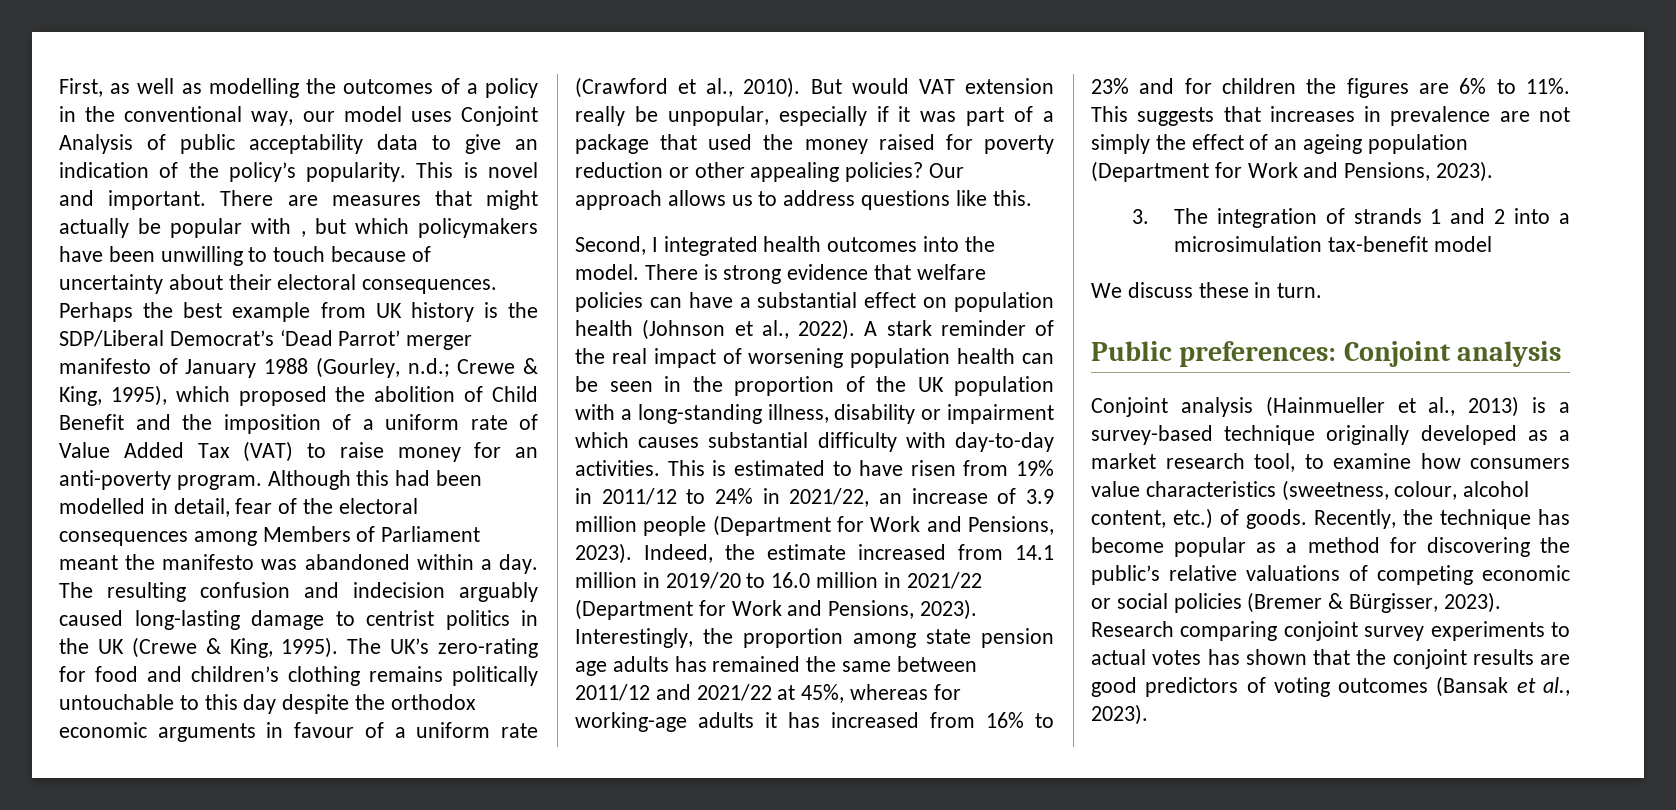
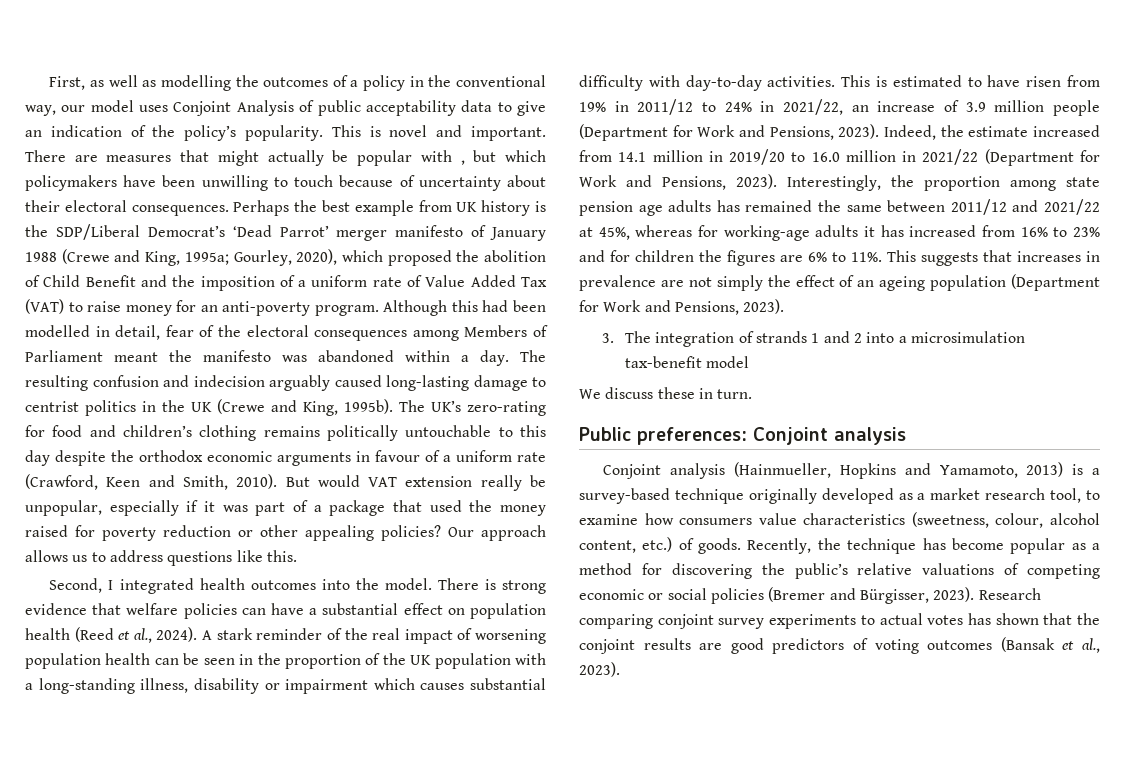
- Perhaps the best example from UK history is the SDP/Liberal Democrat’s ‘Dead Parrot’ merger manifesto of January 1988 (Gourley, n.d.; Crewe & King, 1995), which proposed the abolition of Child Benefit and the imposition of a uniform rate of Value Added Tax (VAT) to raise money for an anti-poverty program.
+ Perhaps the best example from UK history is the SDP/Liberal Democrat’s ‘Dead Parrot’ merger manifesto of January 1988 (Crewe and King, 1995a; Gourley, 2020), which proposed the abolition of Child Benefit and the imposition of a uniform rate of Value Added Tax (VAT) to raise money for an anti-poverty program.
- The resulting confusion and indecision arguably caused long-lasting damage to centrist politics in the UK (Crewe & King, 1995).
+ The resulting confusion and indecision arguably caused long-lasting damage to centrist politics in the UK (Crewe and King, 1995b).
- The UK’s zero-rating for food and children’s clothing remains politically untouchable to this day despite the orthodox economic arguments in favour of a uniform rate (Crawford et al., 2010).
+ The UK’s zero-rating for food and children’s clothing remains politically untouchable to this day despite the orthodox economic arguments in favour of a uniform rate (Crawford, Keen and Smith, 2010).
- There is strong evidence that welfare policies can have a substantial effect on population health (Johnson et al., 2022).
+ There is strong evidence that welfare policies can have a substantial effect on population health (Reed et al., 2024).
- Conjoint analysis (Hainmueller et al., 2013) is a survey-based technique originally developed as a market research tool, to examine how consumers value characteristics (sweetness, colour, alcohol content, etc.) of goods.
+ Conjoint analysis (Hainmueller, Hopkins and Yamamoto, 2013) is a survey-based technique originally developed as a market research tool, to examine how consumers value characteristics (sweetness, colour, alcohol content, etc.) of goods.
- Recently, the technique has become popular as a method for discovering the public’s relative valuations of competing economic or social policies (Bremer & Bürgisser, 2023).
+ Recently, the technique has become popular as a method for discovering the public’s relative valuations of competing economic or social policies (Bremer and Bürgisser, 2023).

